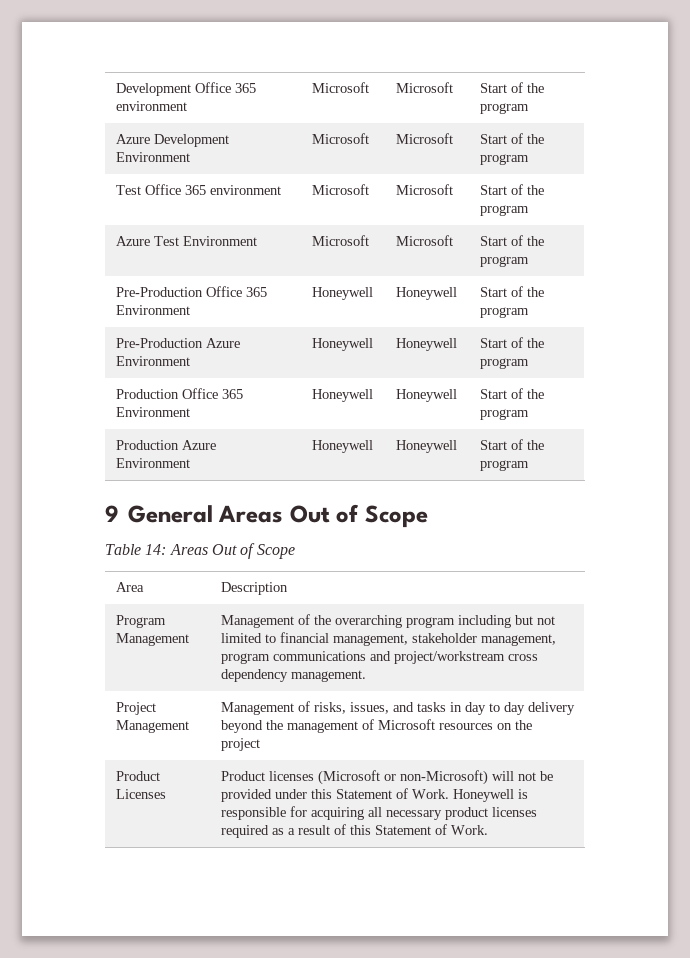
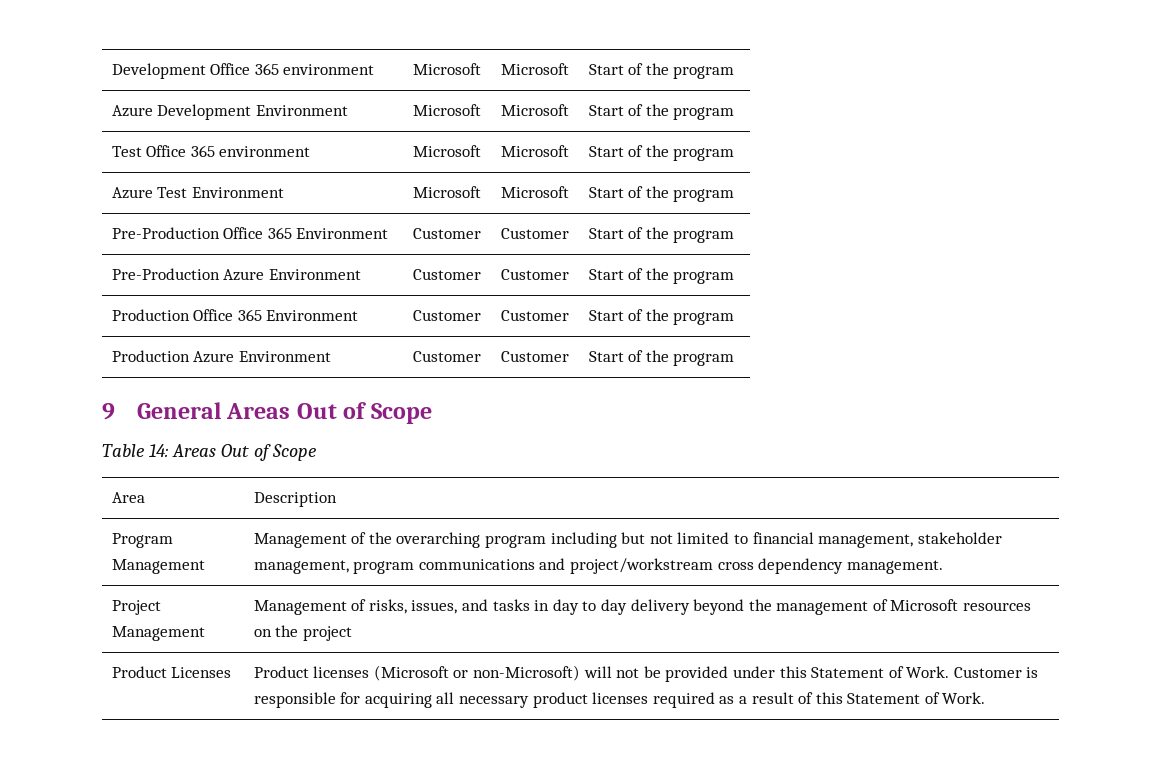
- Pre-Production Office 365 Environment | Honeywell | Honeywell | Start of the program
+ Pre-Production Office 365 Environment | Customer | Customer | Start of the program
- Pre-Production Azure Environment | Honeywell | Honeywell | Start of the program
+ Pre-Production Azure Environment | Customer | Customer | Start of the program
- Production Office 365 Environment | Honeywell | Honeywell | Start of the program
+ Production Office 365 Environment | Customer | Customer | Start of the program
- Production Azure Environment | Honeywell | Honeywell | Start of the program
+ Production Azure Environment | Customer | Customer | Start of the program
- Product Licenses | Product licenses (Microsoft or non-Microsoft) will not be provided under this Statement of Work. Honeywell is responsible for acquiring all necessary product licenses required as a result of this Statement of Work.
+ Product Licenses | Product licenses (Microsoft or non-Microsoft) will not be provided under this Statement of Work. Customer is responsible for acquiring all necessary product licenses required as a result of this Statement of Work.

